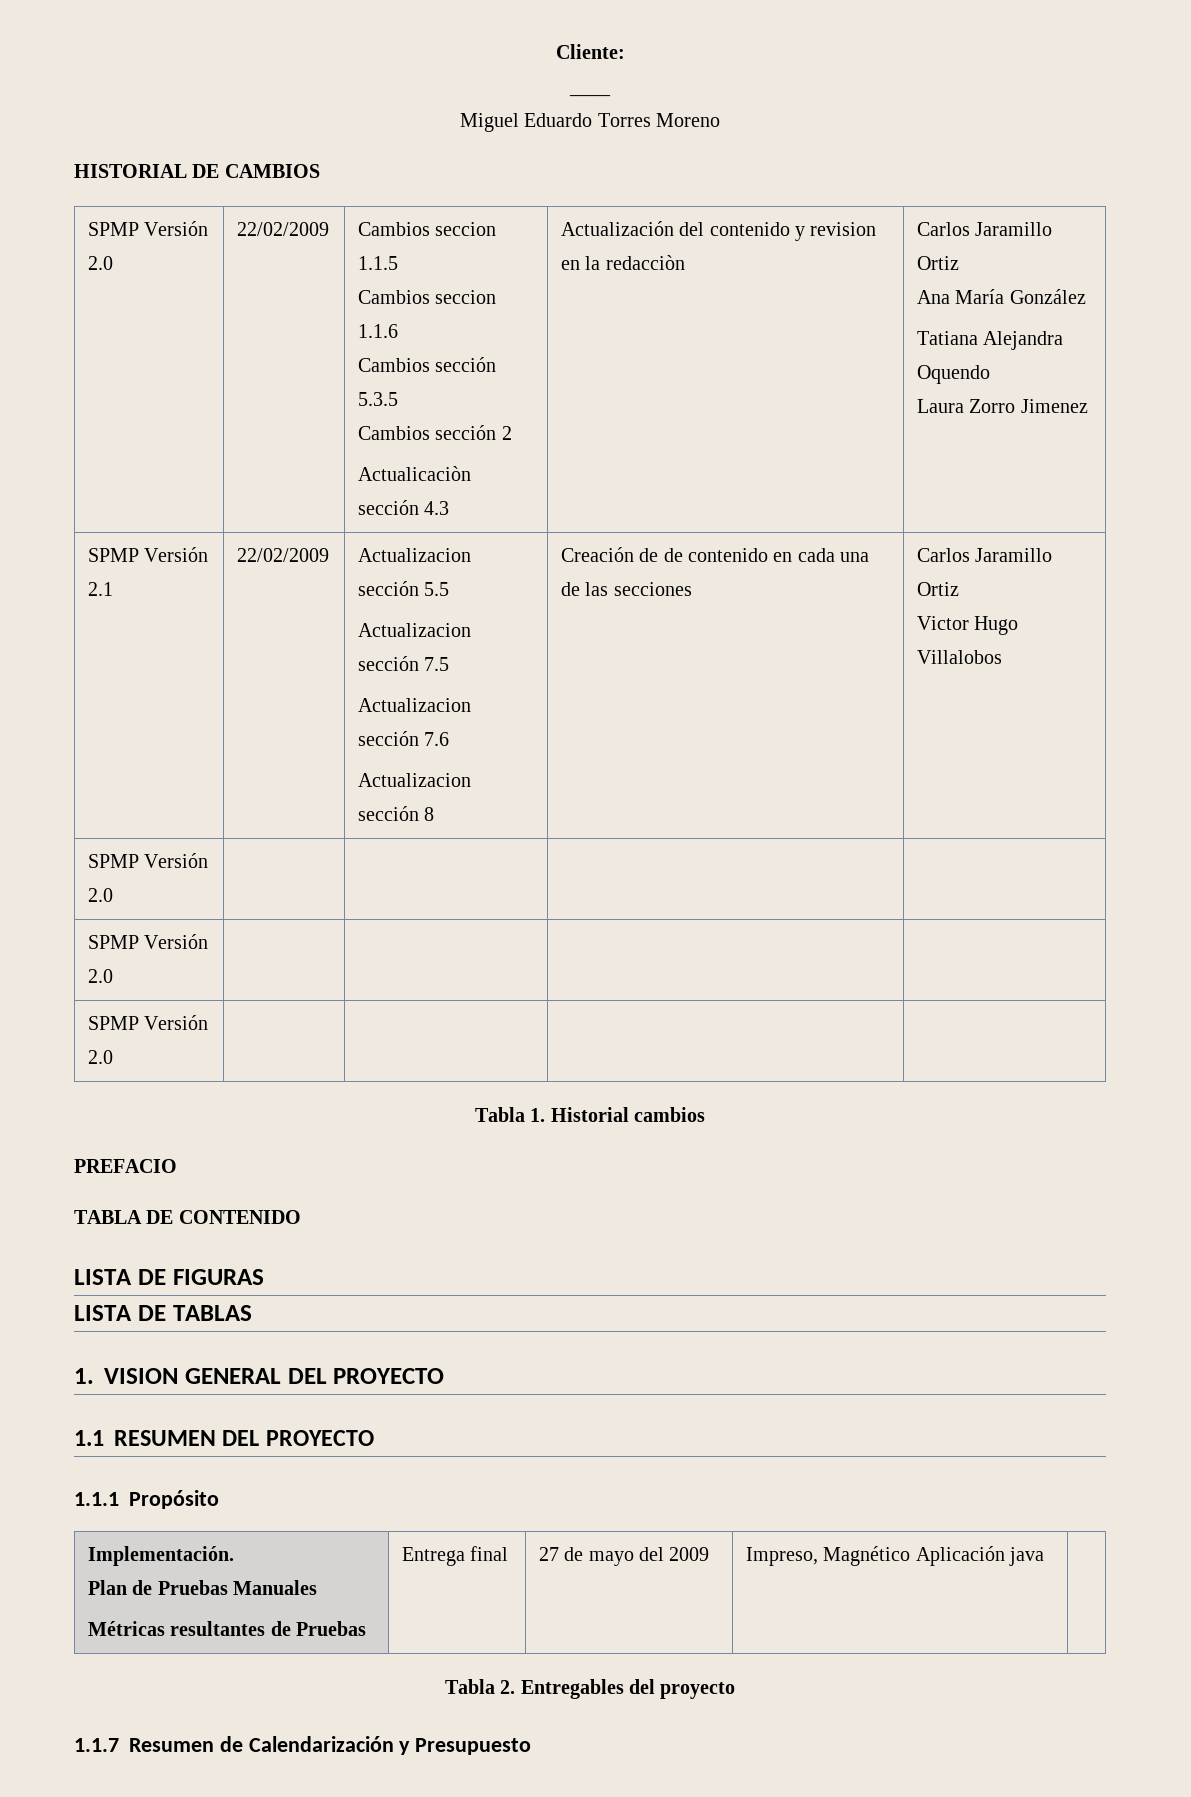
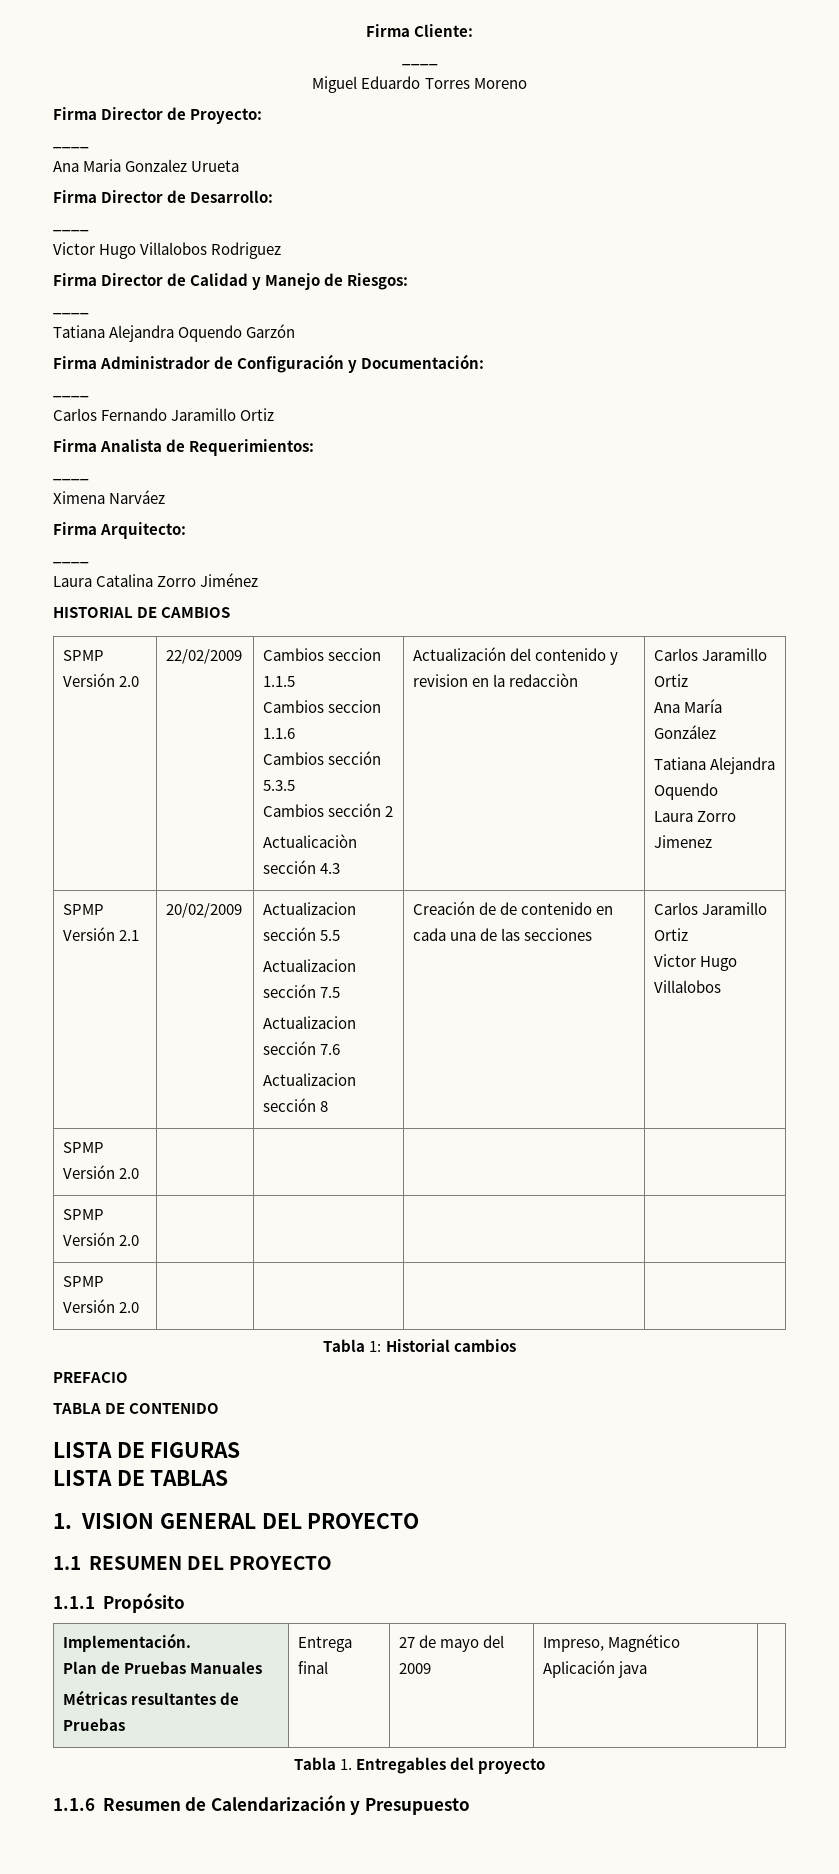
- Cliente:
+ Firma Cliente:
+ Firma Director de Proyecto:
+ ____
+ Ana Maria Gonzalez Urueta
+ Firma Director de Desarrollo:
+ ____
+ Victor Hugo Villalobos Rodriguez
+ Firma Director de Calidad y Manejo de Riesgos:
+ ____
+ Tatiana Alejandra Oquendo Garzón
+ Firma Administrador de Configuración y Documentación:
+ ____
+ Carlos Fernando Jaramillo Ortiz
+ Firma Analista de Requerimientos:
+ ____
+ Ximena Narváez
+ Firma Arquitecto:
+ ____
+ Laura Catalina Zorro Jiménez
- SPMP Versión 2.1 | 22/02/2009 | Actualizacion sección 5.5
+ SPMP Versión 2.1 | 20/02/2009 | Actualizacion sección 5.5
- Tabla 1. Historial cambios
+ Tabla 1: Historial cambios
- Tabla 2. Entregables del proyecto
+ Tabla 1. Entregables del proyecto
- 1.1.7 Resumen de Calendarización y Presupuesto
+ 1.1.6 Resumen de Calendarización y Presupuesto

